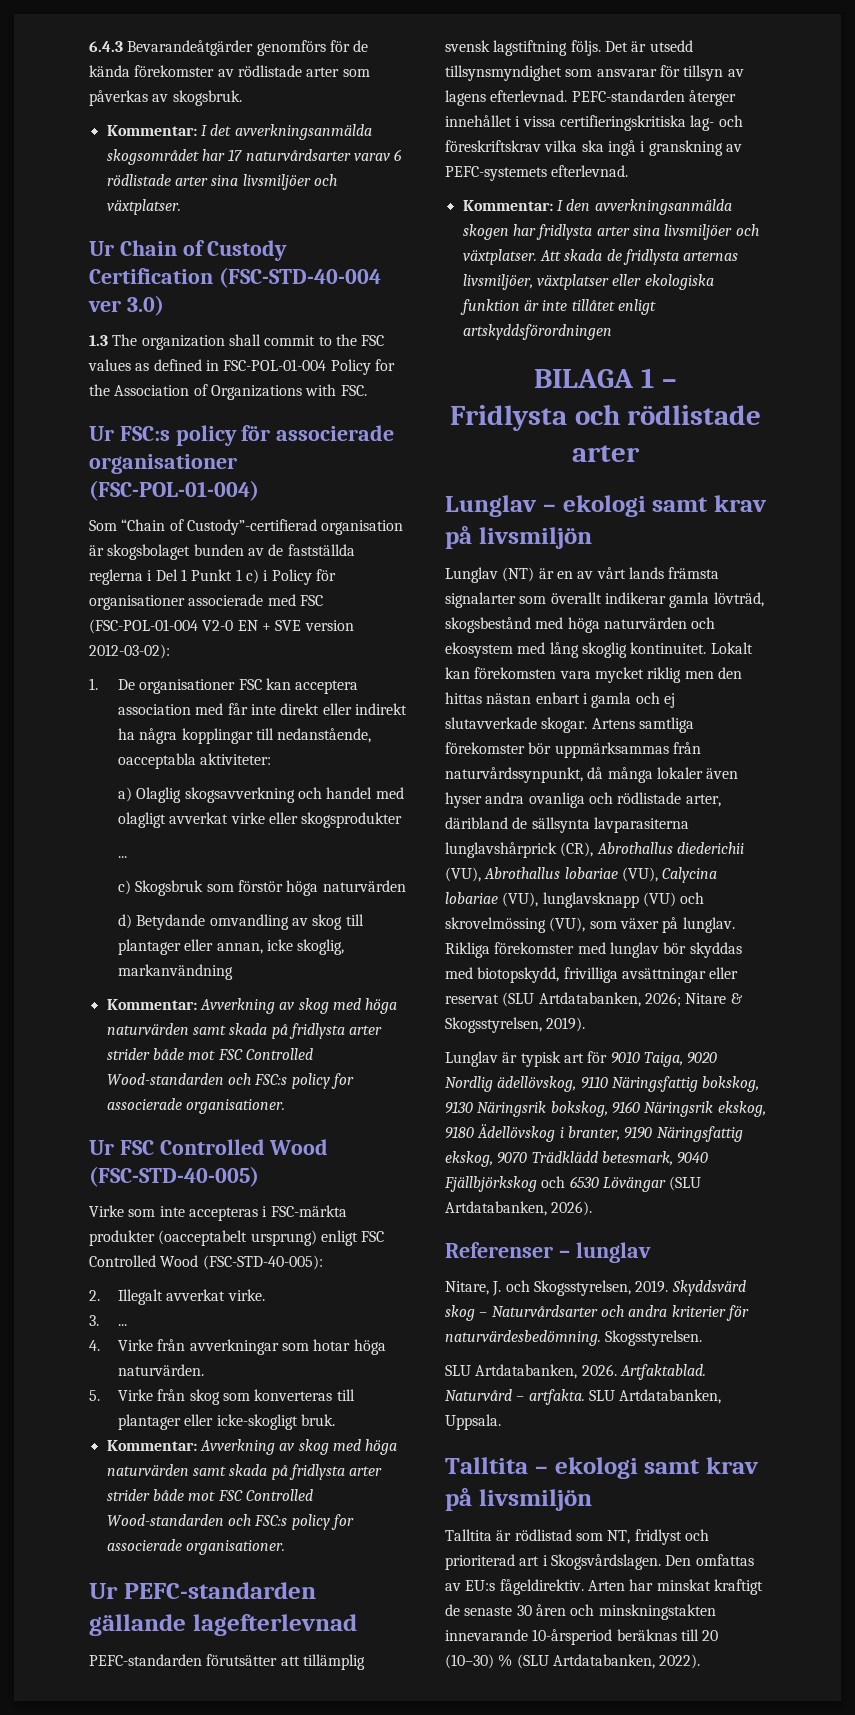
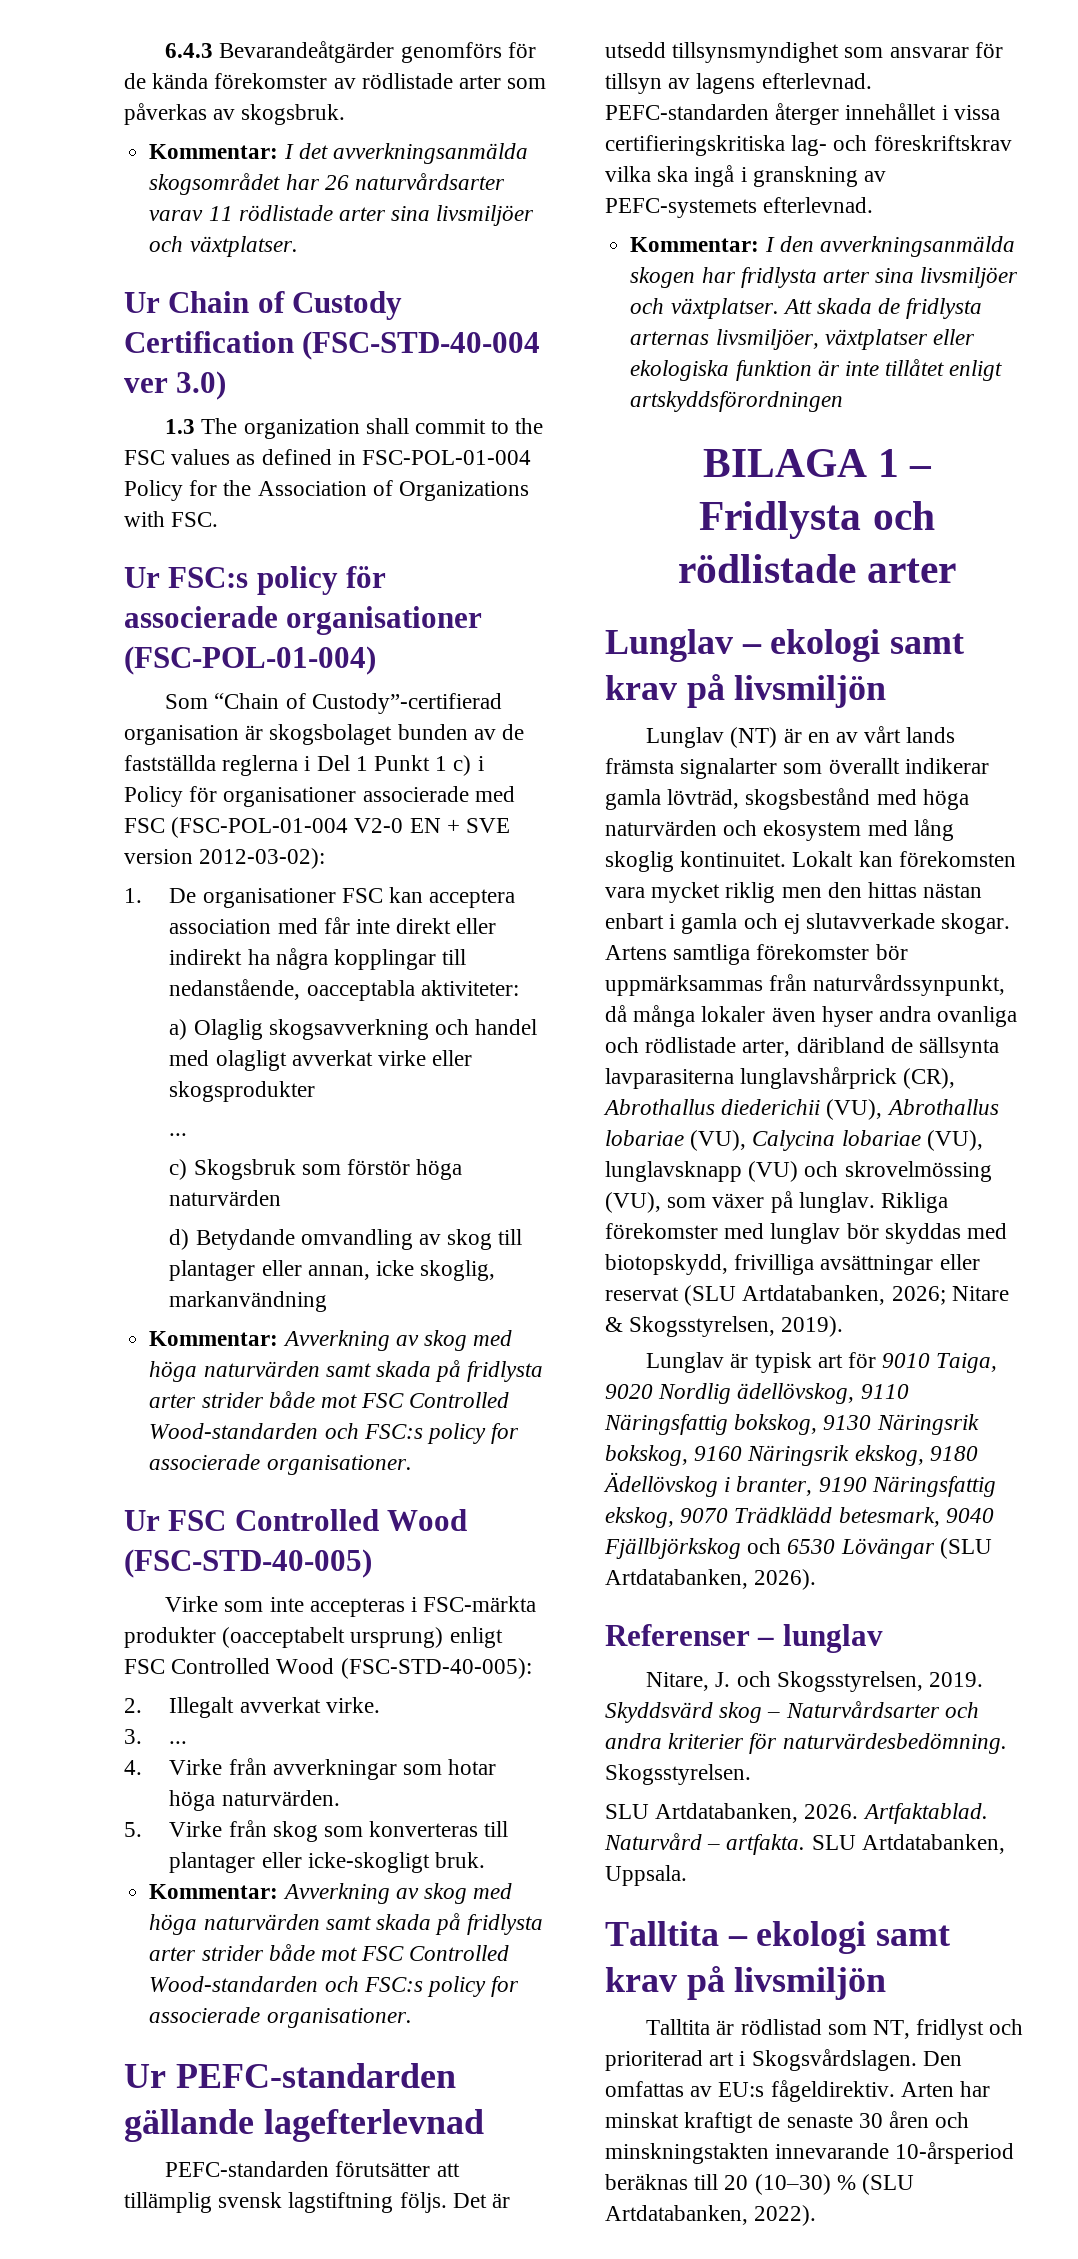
- Kommentar: I det avverkningsanmälda skogsområdet har 17 naturvårdsarter varav 6 rödlistade arter sina livsmiljöer och växtplatser.
+ Kommentar: I det avverkningsanmälda skogsområdet har 26 naturvårdsarter varav 11 rödlistade arter sina livsmiljöer och växtplatser.

